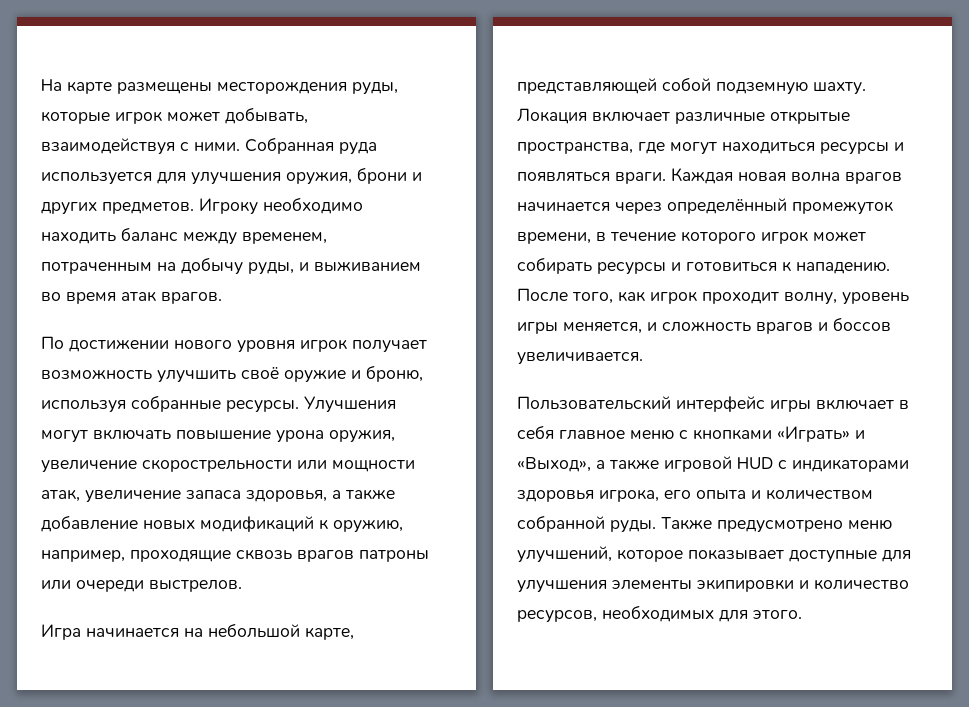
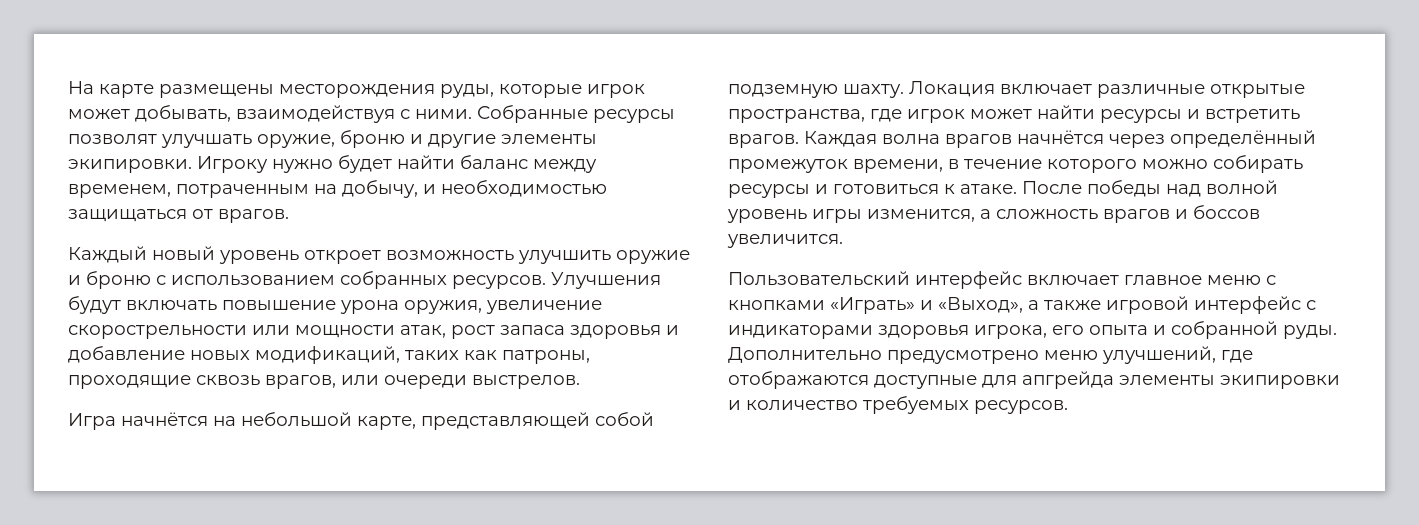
- Собранная руда используется для улучшения оружия, брони и других предметов. Игроку необходимо находить баланс между временем, потраченным на добычу руды, и выживанием во время атак врагов.
- По достижении нового уровня игрок получает возможность улучшить своё оружие и броню, используя собранные ресурсы. Улучшения могут включать повышение урона оружия, увеличение скорострельности или мощности атак, увеличение запаса здоровья, а также добавление новых модификаций к оружию, например, проходящие сквозь врагов патроны или очереди выстрелов.
+ Собранные ресурсы позволят улучшать оружие, броню и другие элементы экипировки. Игроку нужно будет найти баланс между временем, потраченным на добычу, и необходимостью защищаться от врагов.
+ Каждый новый уровень откроет возможность улучшить оружие и броню с использованием собранных ресурсов. Улучшения будут включать повышение урона оружия, увеличение скорострельности или мощности атак, рост запаса здоровья и добавление новых модификаций, таких как патроны, проходящие сквозь врагов, или очереди выстрелов.
- Игра начинается на небольшой карте, представляющей собой подземную шахту.
+ Игра начнётся на небольшой карте, представляющей собой подземную шахту.
- Локация включает различные открытые пространства, где могут находиться ресурсы и появляться враги. Каждая новая волна врагов начинается через определённый промежуток времени, в течение которого игрок может собирать ресурсы и готовиться к нападению. После того, как игрок проходит волну, уровень игры меняется, и сложность врагов и боссов увеличивается.
+ Локация включает различные открытые пространства, где игрок может найти ресурсы и встретить врагов. Каждая волна врагов начнётся через определённый промежуток времени, в течение которого можно собирать ресурсы и готовиться к атаке. После победы над волной уровень игры изменится, а сложность врагов и боссов увеличится.
- Пользовательский интерфейс игры включает в себя главное меню с кнопками «Играть» и «Выход», а также игровой HUD с индикаторами здоровья игрока, его опыта и количеством собранной руды.
+ Пользовательский интерфейс включает главное меню с кнопками «Играть» и «Выход», а также игровой интерфейс с индикаторами здоровья игрока, его опыта и собранной руды.
- Также предусмотрено меню улучшений, которое показывает доступные для улучшения элементы экипировки и количество ресурсов, необходимых для этого.
+ Дополнительно предусмотрено меню улучшений, где отображаются доступные для апгрейда элементы экипировки и количество требуемых ресурсов.

